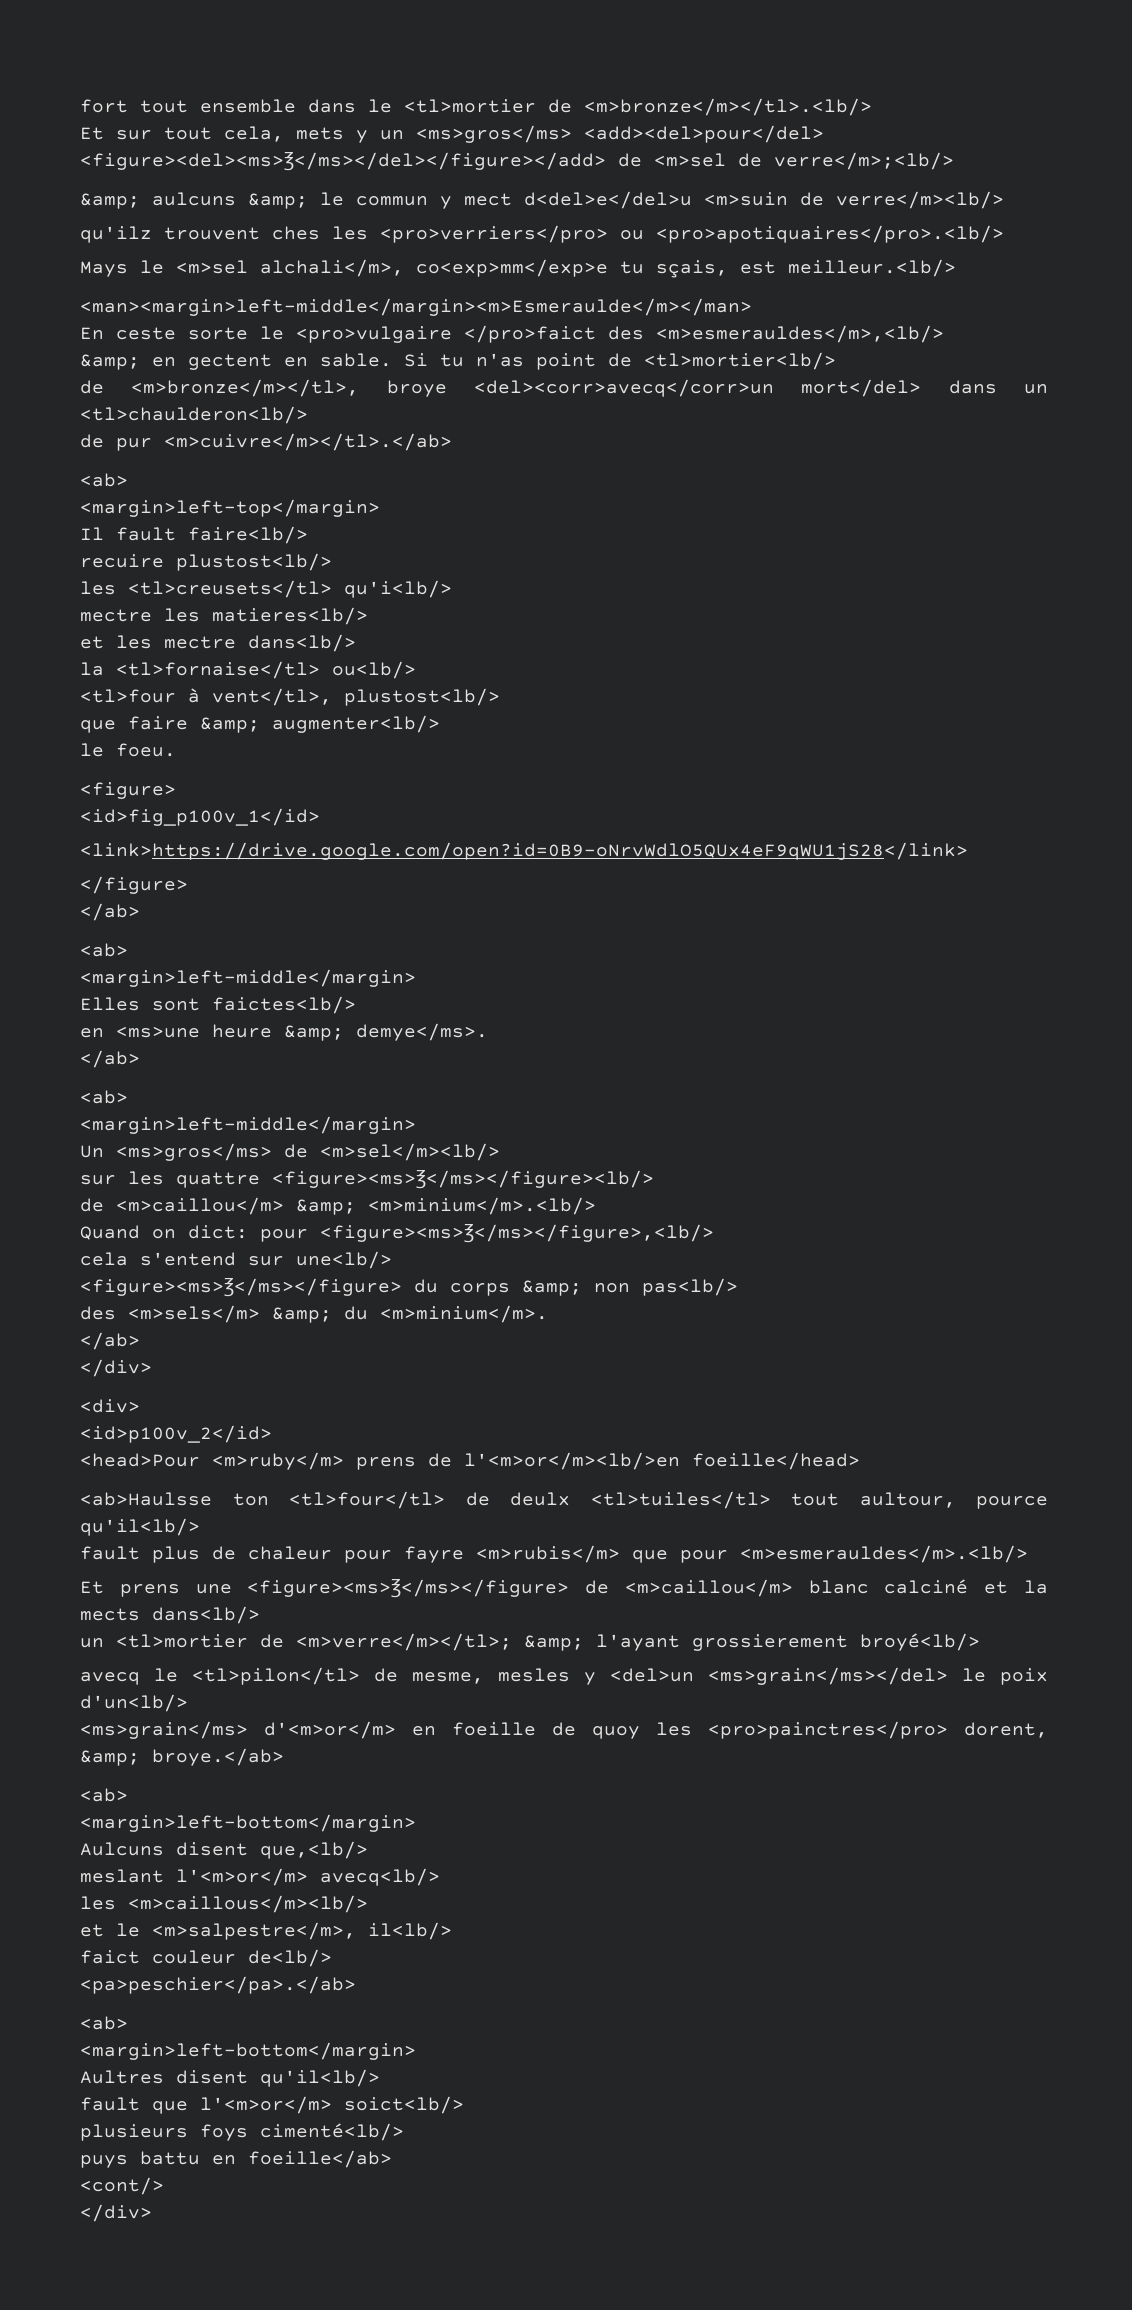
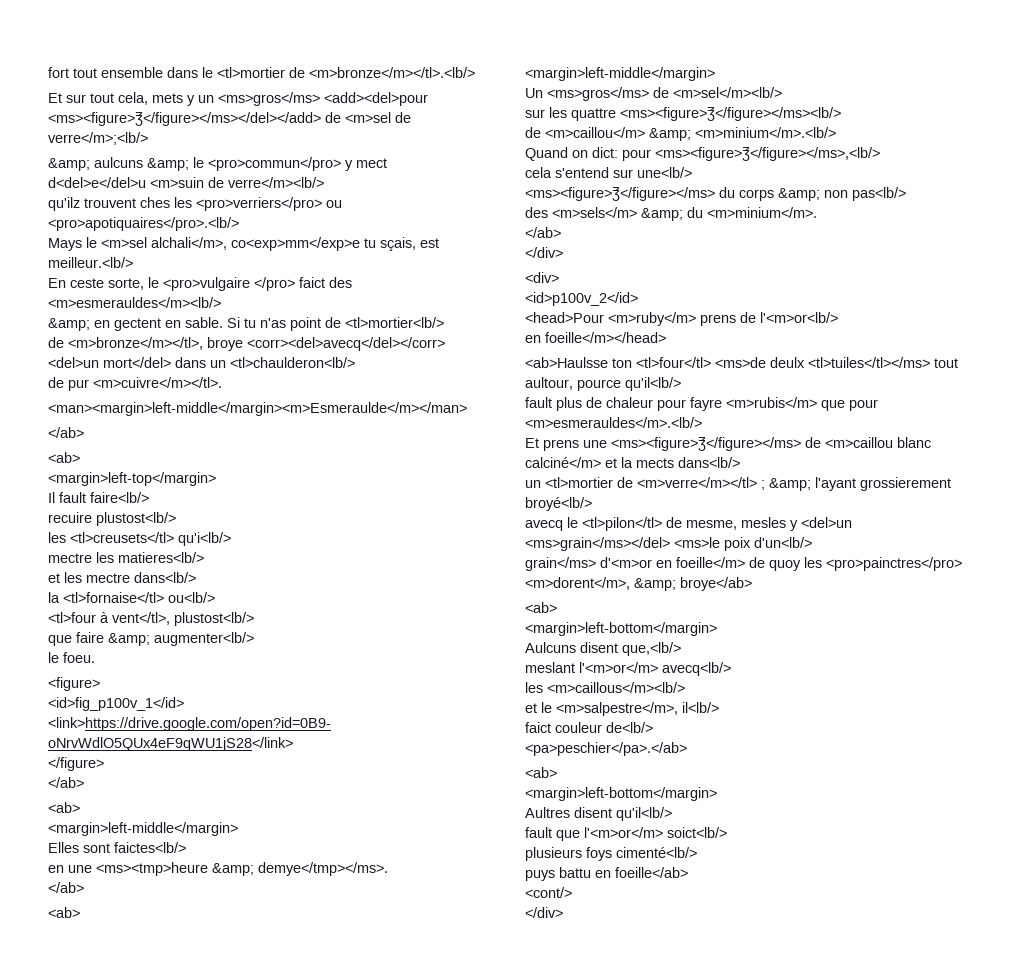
- Et sur tout cela, mets y un <ms>gros</ms> <add><del>pour</del> <figure><del><ms>℥</ms></del></figure></add> de <m>sel de verre</m>;<lb/>
+ Et sur tout cela, mets y un <ms>gros</ms> <add><del>pour <ms><figure>℥</figure></ms></del></add> de <m>sel de verre</m>;<lb/>
- &amp; aulcuns &amp; le commun y mect d<del>e</del>u <m>suin de verre</m><lb/>
+ &amp; aulcuns &amp; le <pro>commun</pro> y mect d<del>e</del>u <m>suin de verre</m><lb/>
- <man><margin>left-middle</margin><m>Esmeraulde</m></man>
- En ceste sorte le <pro>vulgaire </pro>faict des <m>esmerauldes</m>,<lb/>
+ En ceste sorte, le <pro>vulgaire </pro> faict des <m>esmerauldes</m><lb/>
- de <m>bronze</m></tl>, broye <del><corr>avecq</corr>un mort</del> dans un <tl>chaulderon<lb/>
+ de <m>bronze</m></tl>, broye <corr><del>avecq</del></corr> <del>un mort</del> dans un <tl>chaulderon<lb/>
- de pur <m>cuivre</m></tl>.</ab>
+ de pur <m>cuivre</m></tl>.
+ <man><margin>left-middle</margin><m>Esmeraulde</m></man>
+ </ab>
- en <ms>une heure &amp; demye</ms>.
+ en une <ms><tmp>heure &amp; demye</tmp></ms>.
- sur les quattre <figure><ms>℥</ms></figure><lb/>
+ sur les quattre <ms><figure>℥</figure></ms><lb/>
- Quand on dict: pour <figure><ms>℥</ms></figure>,<lb/>
+ Quand on dict: pour <ms><figure>℥</figure></ms>,<lb/>
- <figure><ms>℥</ms></figure> du corps &amp; non pas<lb/>
+ <ms><figure>℥</figure></ms> du corps &amp; non pas<lb/>
- <head>Pour <m>ruby</m> prens de l'<m>or</m><lb/>en foeille</head>
+ <head>Pour <m>ruby</m> prens de l'<m>or<lb/>
+ en foeille</m></head>
- <ab>Haulsse ton <tl>four</tl> de deulx <tl>tuiles</tl> tout aultour, pource qu'il<lb/>
+ <ab>Haulsse ton <tl>four</tl> <ms>de deulx <tl>tuiles</tl></ms> tout aultour, pource qu'il<lb/>
- Et prens une <figure><ms>℥</ms></figure> de <m>caillou</m> blanc calciné et la mects dans<lb/>
+ Et prens une <ms><figure>℥</figure></ms> de <m>caillou blanc calciné</m> et la mects dans<lb/>
- un <tl>mortier de <m>verre</m></tl>; &amp; l'ayant grossierement broyé<lb/>
+ un <tl>mortier de <m>verre</m></tl> ; &amp; l'ayant grossierement broyé<lb/>
- avecq le <tl>pilon</tl> de mesme, mesles y <del>un <ms>grain</ms></del> le poix d'un<lb/>
+ avecq le <tl>pilon</tl> de mesme, mesles y <del>un <ms>grain</ms></del> <ms>le poix d'un<lb/>
- <ms>grain</ms> d'<m>or</m> en foeille de quoy les <pro>painctres</pro> dorent, &amp; broye.</ab>
+ grain</ms> d'<m>or en foeille</m> de quoy les <pro>painctres</pro> <m>dorent</m>, &amp; broye</ab>

